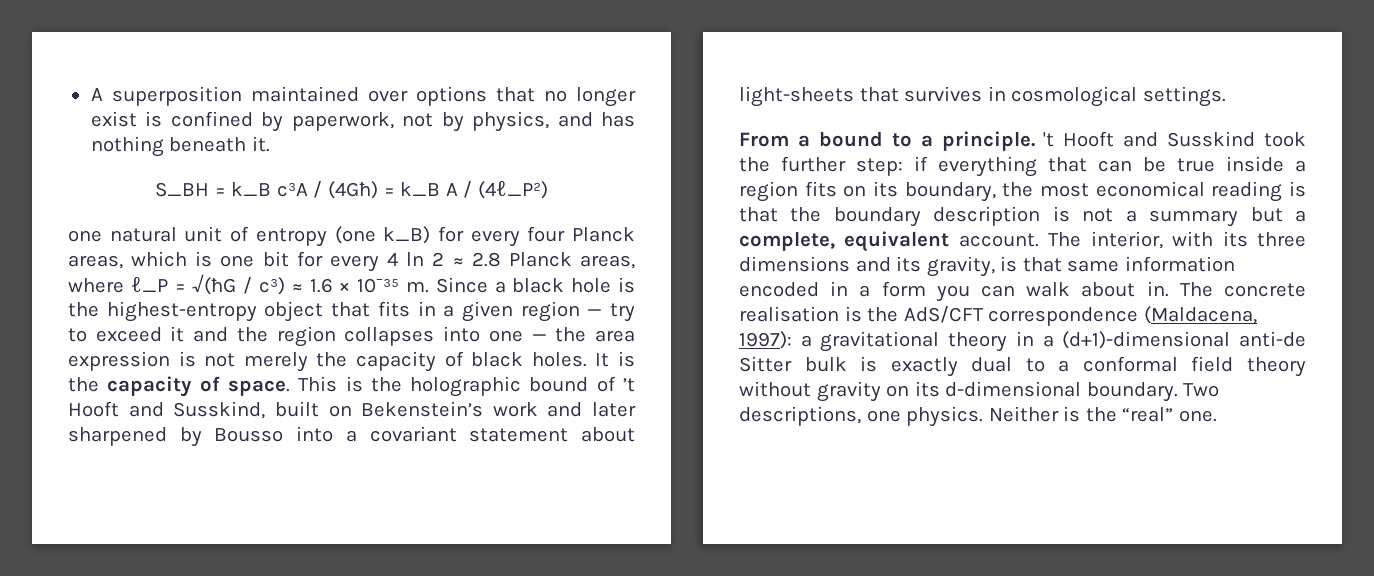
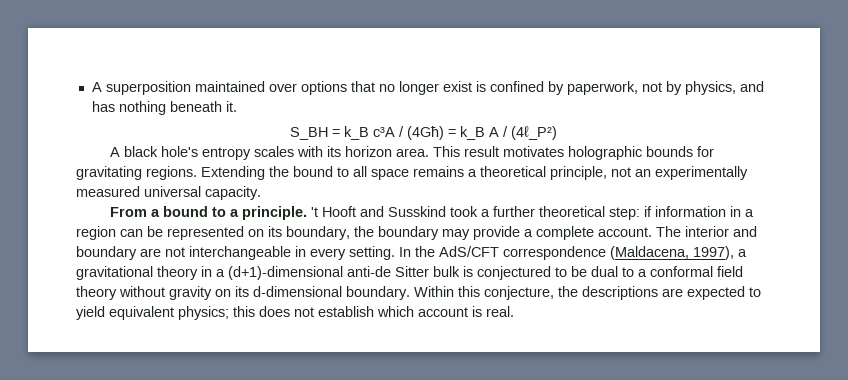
- one natural unit of entropy (one k_B) for every four Planck areas, which is one bit for every 4 ln 2 ≈ 2.8 Planck areas, where ℓ_P = √(ħG / c³) ≈ 1.6 × 10⁻³⁵ m. Since a black hole is the highest-entropy object that fits in a given region — try to exceed it and the region collapses into one — the area expression is not merely the capacity of black holes. It is the capacity of space. This is the holographic bound of ’t Hooft and Susskind, built on Bekenstein’s work and later sharpened by Bousso into a covariant statement about light-sheets that survives in cosmological settings.
+ A black hole's entropy scales with its horizon area. This result motivates holographic bounds for gravitating regions. Extending the bound to all space remains a theoretical principle, not an experimentally measured universal capacity.
- 't Hooft and Susskind took the further step: if everything that can be true inside a region fits on its boundary, the most economical reading is that the boundary description is not a summary but a complete, equivalent account. The interior, with its three dimensions and its gravity, is that same information encoded in a form you can walk about in. The concrete realisation is the AdS/CFT correspondence (Maldacena, 1997): a gravitational theory in a (d+1)-dimensional anti-de Sitter bulk is exactly dual to a conformal field theory without gravity on its d-dimensional boundary.
+ 't Hooft and Susskind took a further theoretical step: if information in a region can be represented on its boundary, the boundary may provide a complete account. The interior and boundary are not interchangeable in every setting. In the AdS/CFT correspondence (Maldacena, 1997), a gravitational theory in a (d+1)-dimensional anti-de Sitter bulk is conjectured to be dual to a conformal field theory without gravity on its d-dimensional boundary.
- Two descriptions, one physics. Neither is the “real” one.
+ Within this conjecture, the descriptions are expected to yield equivalent physics; this does not establish which account is real.

